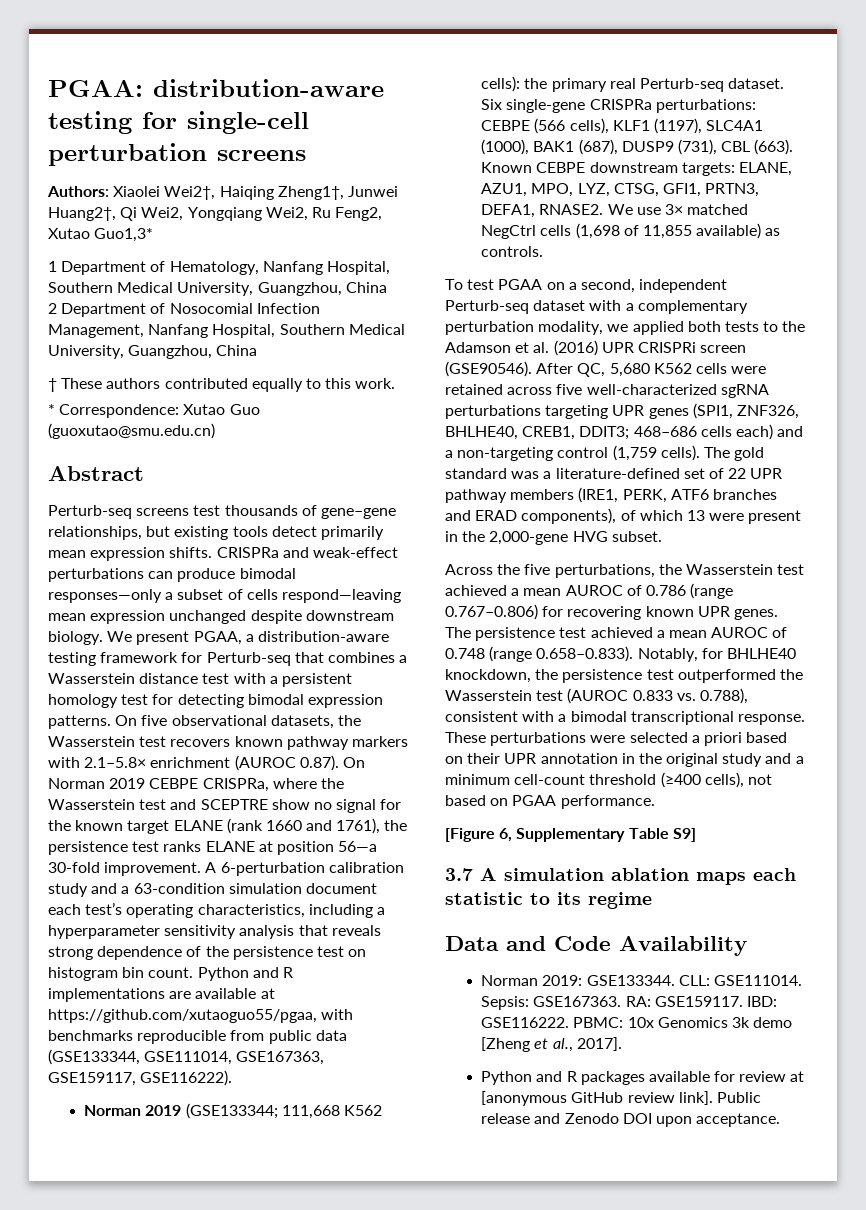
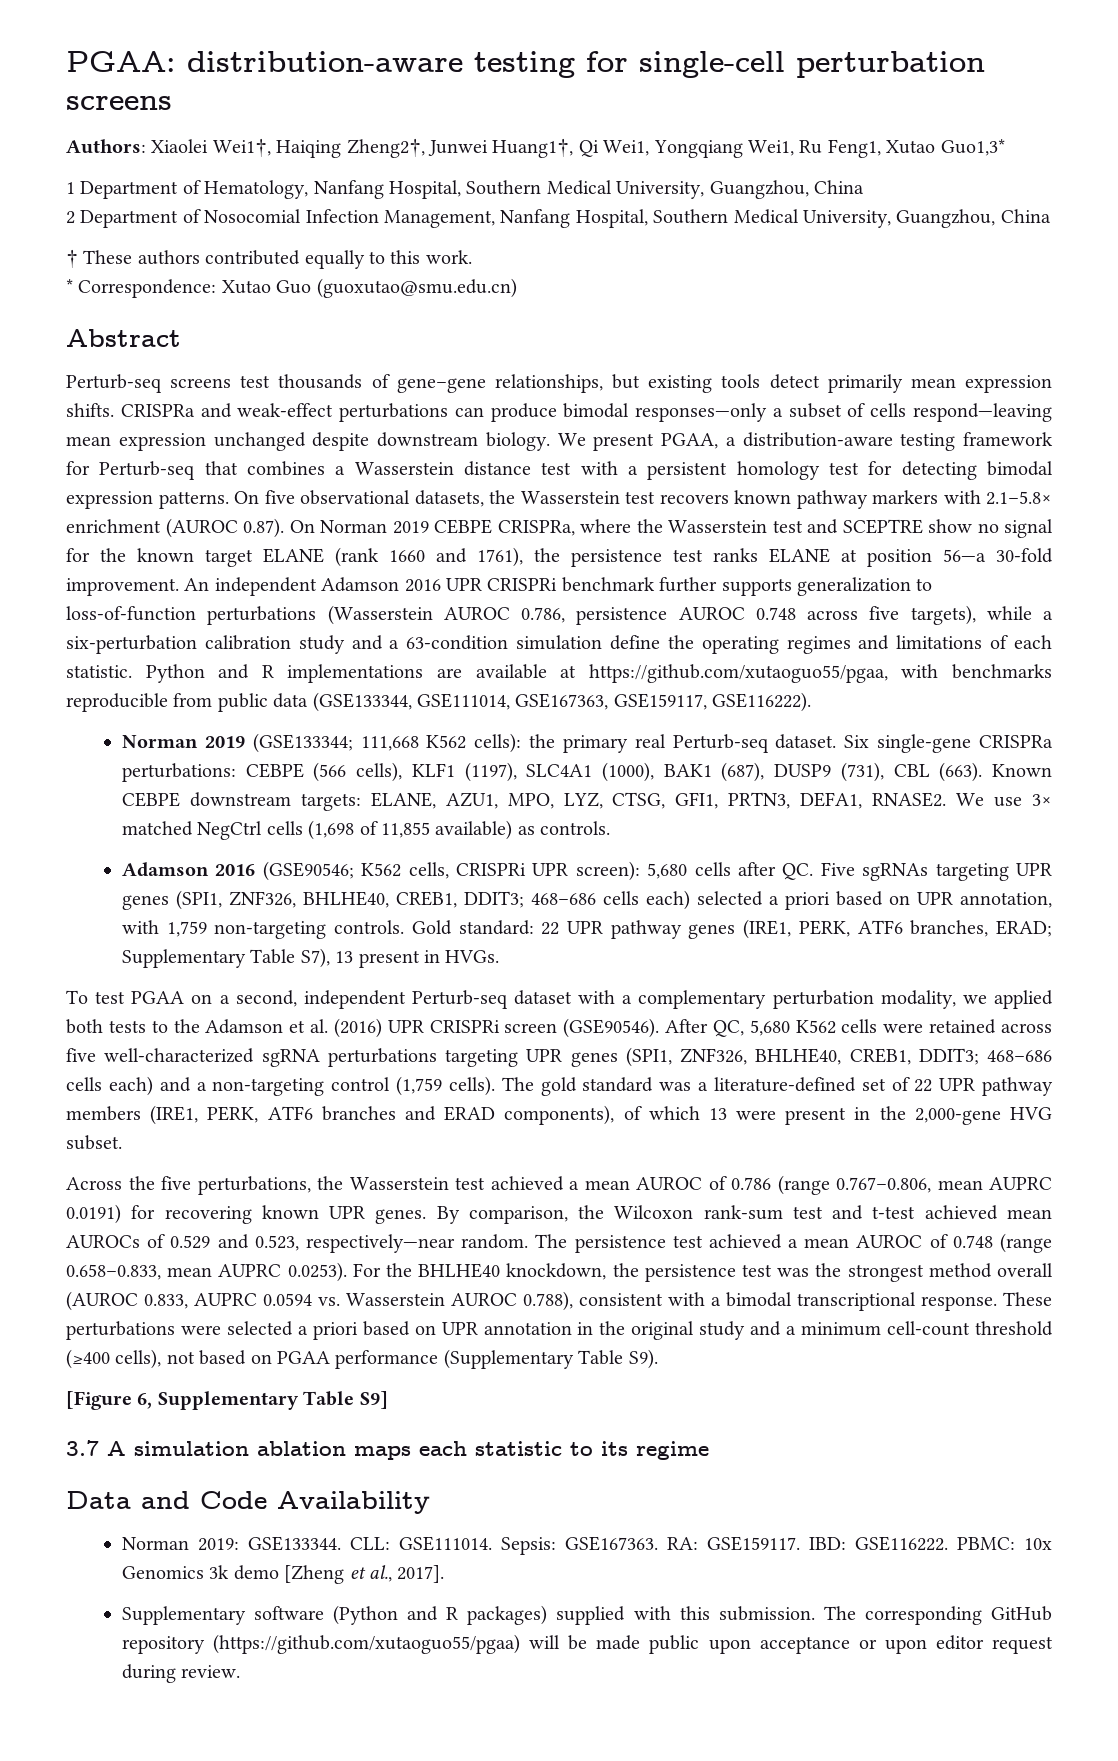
- Authors: Xiaolei Wei2†, Haiqing Zheng1†, Junwei Huang2†, Qi Wei2, Yongqiang Wei2, Ru Feng2, Xutao Guo1,3*
+ Authors: Xiaolei Wei1†, Haiqing Zheng2†, Junwei Huang1†, Qi Wei1, Yongqiang Wei1, Ru Feng1, Xutao Guo1,3*
- A 6-perturbation calibration study and a 63-condition simulation document each test’s operating characteristics, including a hyperparameter sensitivity analysis that reveals strong dependence of the persistence test on histogram bin count.
+ An independent Adamson 2016 UPR CRISPRi benchmark further supports generalization to loss-of-function perturbations (Wasserstein AUROC 0.786, persistence AUROC 0.748 across five targets), while a six-perturbation calibration study and a 63-condition simulation define the operating regimes and limitations of each statistic.
+ Adamson 2016 (GSE90546; K562 cells, CRISPRi UPR screen): 5,680 cells after QC. Five sgRNAs targeting UPR genes (SPI1, ZNF326, BHLHE40, CREB1, DDIT3; 468–686 cells each) selected a priori based on UPR annotation, with 1,759 non-targeting controls. Gold standard: 22 UPR pathway genes (IRE1, PERK, ATF6 branches, ERAD; Supplementary Table S7), 13 present in HVGs.
- Across the five perturbations, the Wasserstein test achieved a mean AUROC of 0.786 (range 0.767–0.806) for recovering known UPR genes.
+ Across the five perturbations, the Wasserstein test achieved a mean AUROC of 0.786 (range 0.767–0.806, mean AUPRC 0.0191) for recovering known UPR genes.
+ By comparison, the Wilcoxon rank-sum test and t-test achieved mean AUROCs of 0.529 and 0.523, respectively—near random.
- The persistence test achieved a mean AUROC of 0.748 (range 0.658–0.833). Notably, for BHLHE40 knockdown, the persistence test outperformed the Wasserstein test (AUROC 0.833 vs. 0.788), consistent with a bimodal transcriptional response.
+ The persistence test achieved a mean AUROC of 0.748 (range 0.658–0.833, mean AUPRC 0.0253). For the BHLHE40 knockdown, the persistence test was the strongest method overall (AUROC 0.833, AUPRC 0.0594 vs. Wasserstein AUROC 0.788), consistent with a bimodal transcriptional response.
- These perturbations were selected a priori based on their UPR annotation in the original study and a minimum cell-count threshold (≥400 cells), not based on PGAA performance.
+ These perturbations were selected a priori based on UPR annotation in the original study and a minimum cell-count threshold (≥400 cells), not based on PGAA performance (Supplementary Table S9).
- Python and R packages available for review at [anonymous GitHub review link]. Public release and Zenodo DOI upon acceptance.
+ Supplementary software (Python and R packages) supplied with this submission. The corresponding GitHub repository (https://github.com/xutaoguo55/pgaa) will be made public upon acceptance or upon editor request during review.

